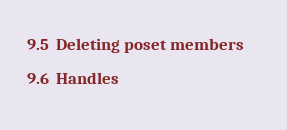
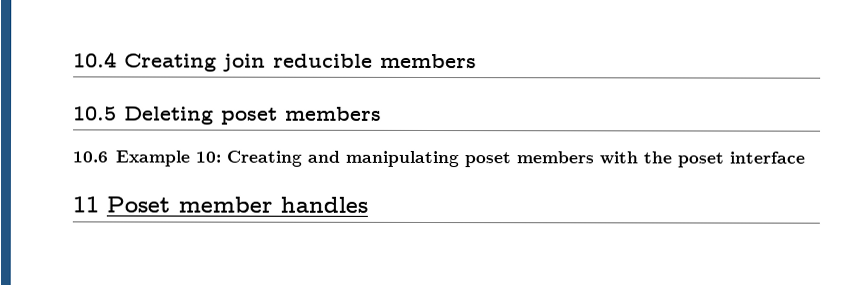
- 9.5 Deleting poset members
- 9.6 Handles
+ 10.4 Creating join reducible members
+ 10.5 Deleting poset members
+ 10.6 Example 10: Creating and manipulating poset members with the poset interface
+ 11 Poset member handles

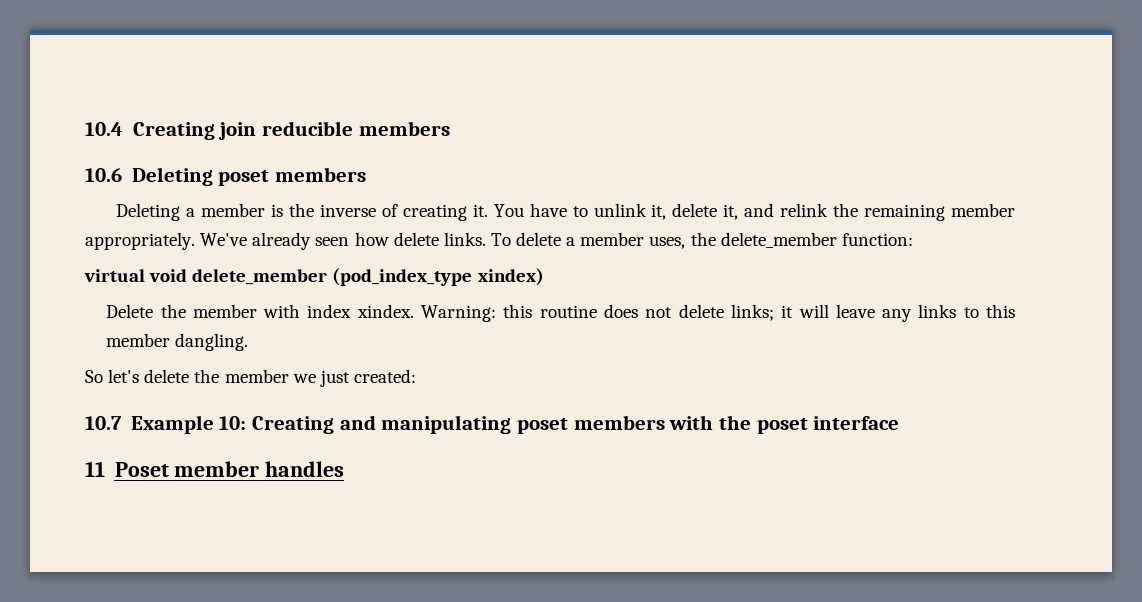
- 10.5 Deleting poset members
+ 10.6 Deleting poset members
- 10.6 Example 10: Creating and manipulating poset members with the poset interface
+ Deleting a member is the inverse of creating it. You have to unlink it, delete it, and relink the remaining member appropriately. We've already seen how delete links. To delete a member uses, the delete_member function:
+ virtual void delete_member (pod_index_type xindex)
+ Delete the member with index xindex. Warning: this routine does not delete links; it will leave any links to this member dangling.
+ So let's delete the member we just created:
+ 10.7 Example 10: Creating and manipulating poset members with the poset interface

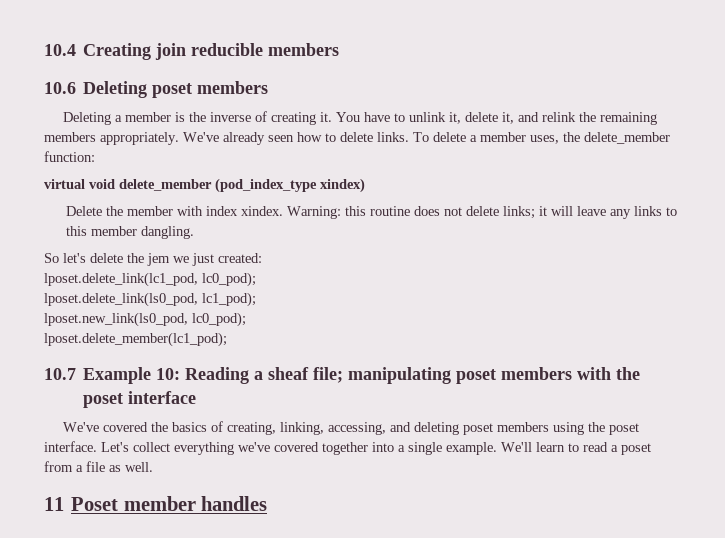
- You have to unlink it, delete it, and relink the remaining member appropriately.
+ You have to unlink it, delete it, and relink the remaining members appropriately.
- We've already seen how delete links.
+ We've already seen how to delete links.
- So let's delete the member we just created:
+ So let's delete the jem we just created:
+ lposet.delete_link(lc1_pod, lc0_pod);
+ lposet.delete_link(ls0_pod, lc1_pod);
+ lposet.new_link(ls0_pod, lc0_pod);
+ lposet.delete_member(lc1_pod);
- 10.7 Example 10: Creating and manipulating poset members with the poset interface
+ 10.7 Example 10: Reading a sheaf file; manipulating poset members with the poset interface
+ We've covered the basics of creating, linking, accessing, and deleting poset members using the poset interface. Let's collect everything we've covered together into a single example. We'll learn to read a poset from a file as well.

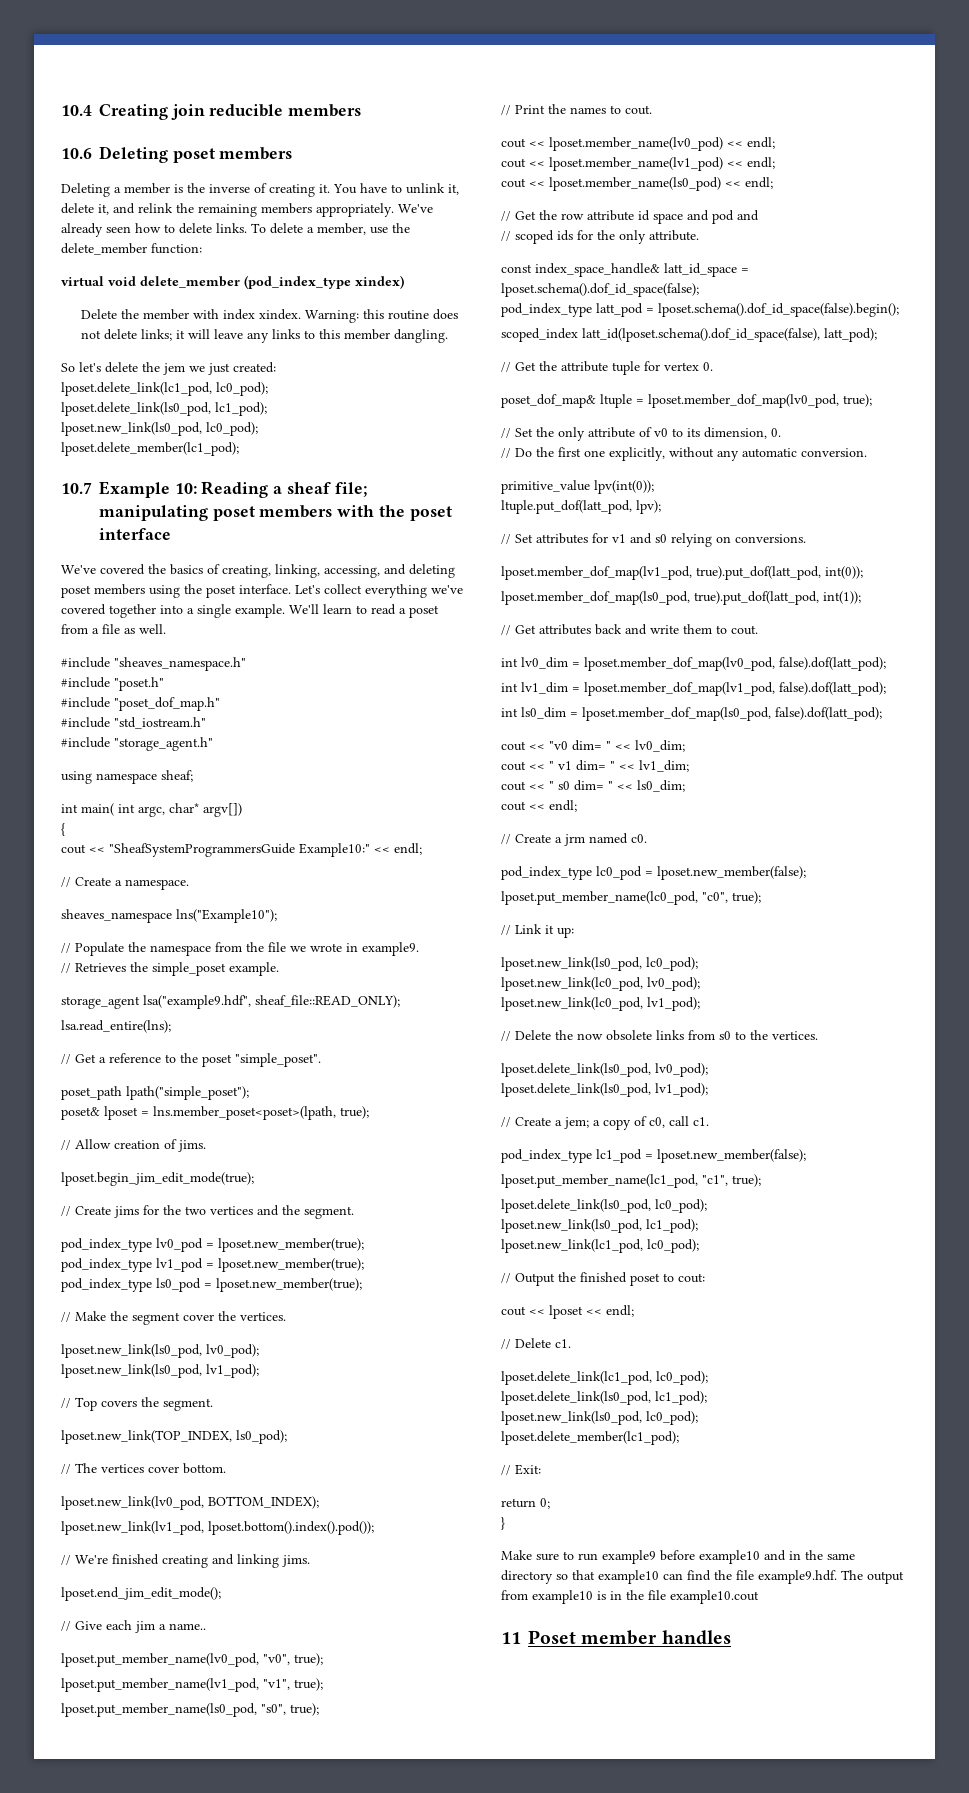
- To delete a member uses, the delete_member function:
+ To delete a member, use the delete_member function:
+ #include "sheaves_namespace.h"
+ #include "poset.h"
+ #include "poset_dof_map.h"
+ #include "std_iostream.h"
+ #include "storage_agent.h"
+ using namespace sheaf;
+ int main( int argc, char* argv[])
+ {
+ cout << "SheafSystemProgrammersGuide Example10:" << endl;
+ // Create a namespace.
+ sheaves_namespace lns("Example10");
+ // Populate the namespace from the file we wrote in example9.
+ // Retrieves the simple_poset example.
+ storage_agent lsa("example9.hdf", sheaf_file::READ_ONLY);
+ lsa.read_entire(lns);
+ // Get a reference to the poset "simple_poset".
+ poset_path lpath("simple_poset");
+ poset& lposet = lns.member_poset<poset>(lpath, true);
+ // Allow creation of jims.
+ lposet.begin_jim_edit_mode(true);
+ // Create jims for the two vertices and the segment.
+ pod_index_type lv0_pod = lposet.new_member(true);
+ pod_index_type lv1_pod = lposet.new_member(true);
+ pod_index_type ls0_pod = lposet.new_member(true);
+ // Make the segment cover the vertices.
+ lposet.new_link(ls0_pod, lv0_pod);
+ lposet.new_link(ls0_pod, lv1_pod);
+ // Top covers the segment.
+ lposet.new_link(TOP_INDEX, ls0_pod);
+ // The vertices cover bottom.
+ lposet.new_link(lv0_pod, BOTTOM_INDEX);
+ lposet.new_link(lv1_pod, lposet.bottom().index().pod());
+ // We're finished creating and linking jims.
+ lposet.end_jim_edit_mode();
+ // Give each jim a name..
+ lposet.put_member_name(lv0_pod, "v0", true);
+ lposet.put_member_name(lv1_pod, "v1", true);
+ lposet.put_member_name(ls0_pod, "s0", true);
+ // Print the names to cout.
+ cout << lposet.member_name(lv0_pod) << endl;
+ cout << lposet.member_name(lv1_pod) << endl;
+ cout << lposet.member_name(ls0_pod) << endl;
+ // Get the row attribute id space and pod and
+ // scoped ids for the only attribute.
+ const index_space_handle& latt_id_space = lposet.schema().dof_id_space(false);
+ pod_index_type latt_pod = lposet.schema().dof_id_space(false).begin();
+ scoped_index latt_id(lposet.schema().dof_id_space(false), latt_pod);
+ // Get the attribute tuple for vertex 0.
+ poset_dof_map& ltuple = lposet.member_dof_map(lv0_pod, true);
+ // Set the only attribute of v0 to its dimension, 0.
+ // Do the first one explicitly, without any automatic conversion.
+ primitive_value lpv(int(0));
+ ltuple.put_dof(latt_pod, lpv);
+ // Set attributes for v1 and s0 relying on conversions.
+ lposet.member_dof_map(lv1_pod, true).put_dof(latt_pod, int(0));
+ lposet.member_dof_map(ls0_pod, true).put_dof(latt_pod, int(1));
+ // Get attributes back and write them to cout.
+ int lv0_dim = lposet.member_dof_map(lv0_pod, false).dof(latt_pod);
+ int lv1_dim = lposet.member_dof_map(lv1_pod, false).dof(latt_pod);
+ int ls0_dim = lposet.member_dof_map(ls0_pod, false).dof(latt_pod);
+ cout << "v0 dim= " << lv0_dim;
+ cout << " v1 dim= " << lv1_dim;
+ cout << " s0 dim= " << ls0_dim;
+ cout << endl;
+ // Create a jrm named c0.
+ pod_index_type lc0_pod = lposet.new_member(false);
+ lposet.put_member_name(lc0_pod, "c0", true);
+ // Link it up:
+ lposet.new_link(ls0_pod, lc0_pod);
+ lposet.new_link(lc0_pod, lv0_pod);
+ lposet.new_link(lc0_pod, lv1_pod);
+ // Delete the now obsolete links from s0 to the vertices.
+ lposet.delete_link(ls0_pod, lv0_pod);
+ lposet.delete_link(ls0_pod, lv1_pod);
+ // Create a jem; a copy of c0, call c1.
+ pod_index_type lc1_pod = lposet.new_member(false);
+ lposet.put_member_name(lc1_pod, "c1", true);
+ lposet.delete_link(ls0_pod, lc0_pod);
+ lposet.new_link(ls0_pod, lc1_pod);
+ lposet.new_link(lc1_pod, lc0_pod);
+ // Output the finished poset to cout:
+ cout << lposet << endl;
+ // Delete c1.
+ lposet.delete_link(lc1_pod, lc0_pod);
+ lposet.delete_link(ls0_pod, lc1_pod);
+ lposet.new_link(ls0_pod, lc0_pod);
+ lposet.delete_member(lc1_pod);
+ // Exit:
+ return 0;
+ }
+ Make sure to run example9 before example10 and in the same directory so that example10 can find the file example9.hdf. The output from example10 is in the file example10.cout

